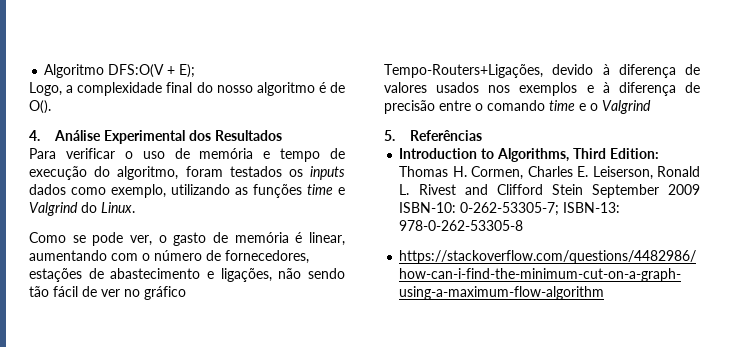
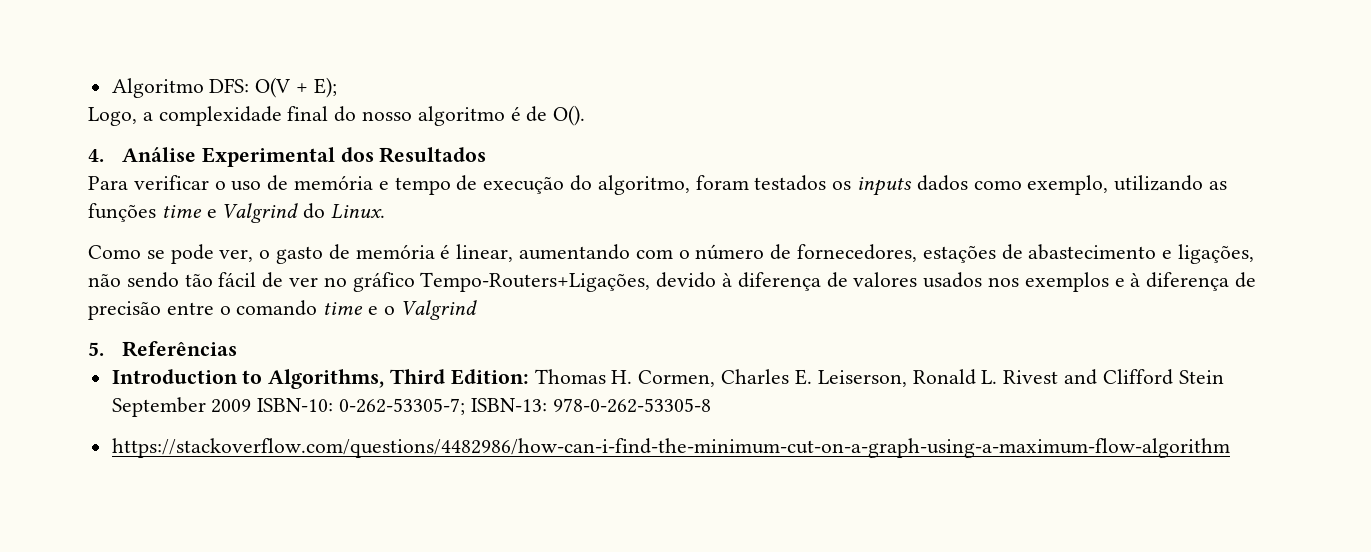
- Algoritmo DFS:O(V + E);
+ Algoritmo DFS: O(V + E);

